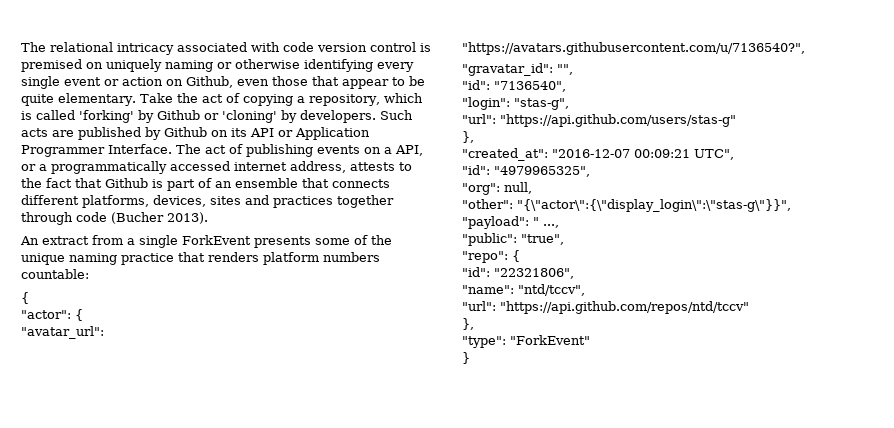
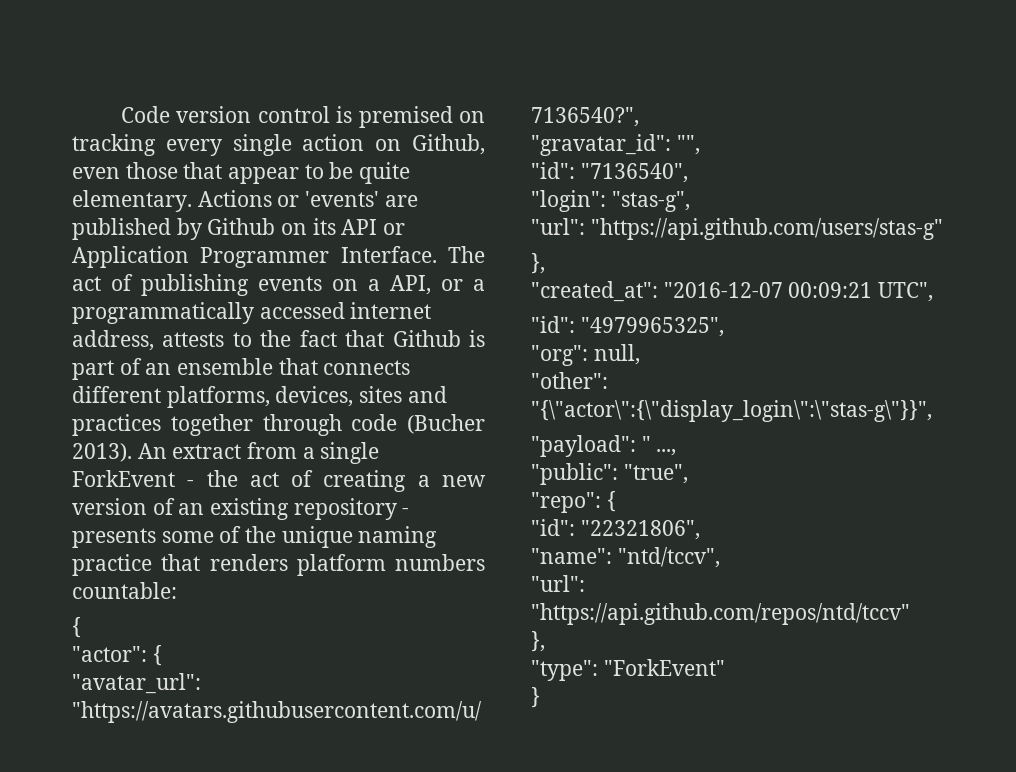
- The relational intricacy associated with code version control is premised on uniquely naming or otherwise identifying every single event or action on Github, even those that appear to be quite elementary.
+ Code version control is premised on tracking every single action on Github, even those that appear to be quite elementary.
- Take the act of copying a repository, which is called 'forking' by Github or 'cloning' by developers. Such acts are published by Github on its API or Application Programmer Interface.
+ Actions or 'events' are published by Github on its API or Application Programmer Interface.
- The act of publishing events on a API, or a programmatically accessed internet address, attests to the fact that Github is part of an ensemble that connects different platforms, devices, sites and practices together through code (Bucher 2013).
- An extract from a single ForkEvent presents some of the unique naming practice that renders platform numbers countable:
+ The act of publishing events on a API, or a programmatically accessed internet address, attests to the fact that Github is part of an ensemble that connects different platforms, devices, sites and practices together through code (Bucher 2013). An extract from a single ForkEvent - the act of creating a new version of an existing repository - presents some of the unique naming practice that renders platform numbers countable:

